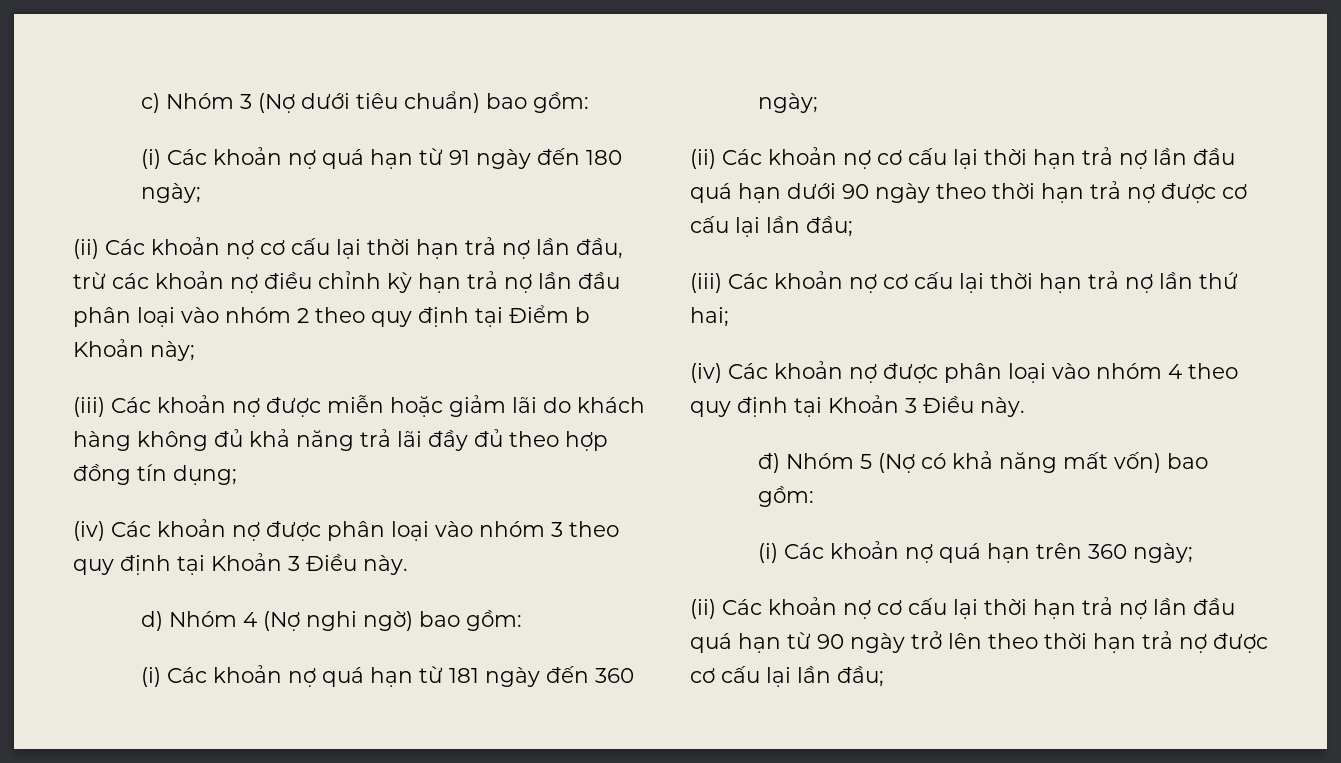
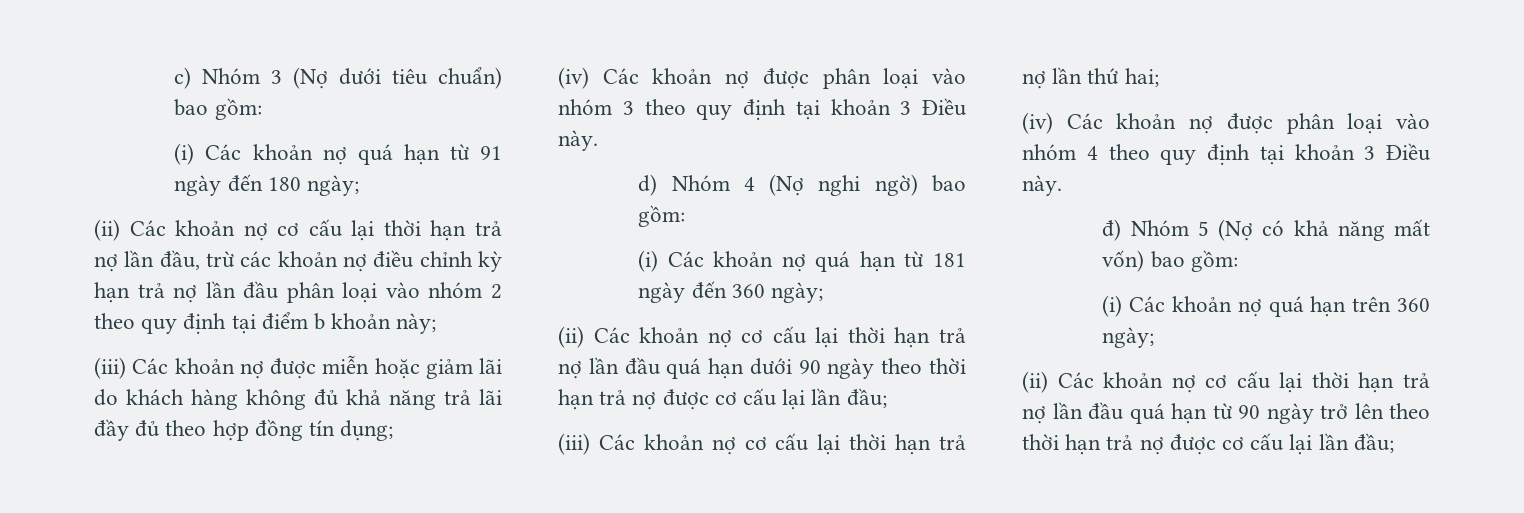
- (ii) Các khoản nợ cơ cấu lại thời hạn trả nợ lần đầu, trừ các khoản nợ điều chỉnh kỳ hạn trả nợ lần đầu phân loại vào nhóm 2 theo quy định tại Điểm b Khoản này;
+ (ii) Các khoản nợ cơ cấu lại thời hạn trả nợ lần đầu, trừ các khoản nợ điều chỉnh kỳ hạn trả nợ lần đầu phân loại vào nhóm 2 theo quy định tại điểm b khoản này;
- (iv) Các khoản nợ được phân loại vào nhóm 3 theo quy định tại Khoản 3 Điều này.
+ (iv) Các khoản nợ được phân loại vào nhóm 3 theo quy định tại khoản 3 Điều này.
- (iv) Các khoản nợ được phân loại vào nhóm 4 theo quy định tại Khoản 3 Điều này.
+ (iv) Các khoản nợ được phân loại vào nhóm 4 theo quy định tại khoản 3 Điều này.

